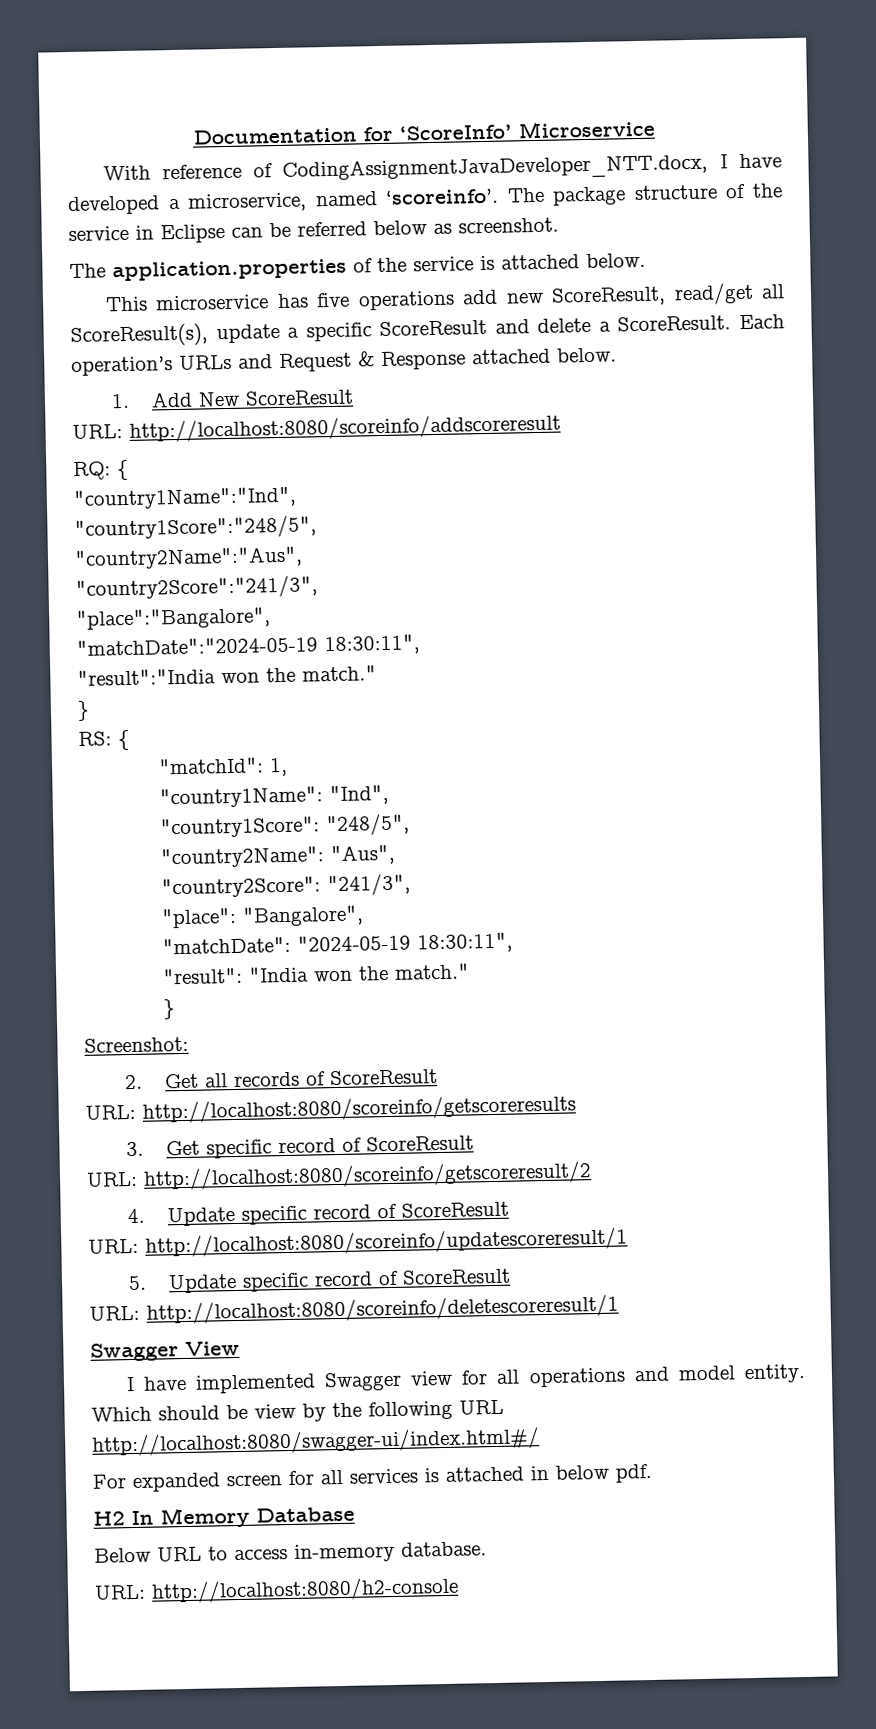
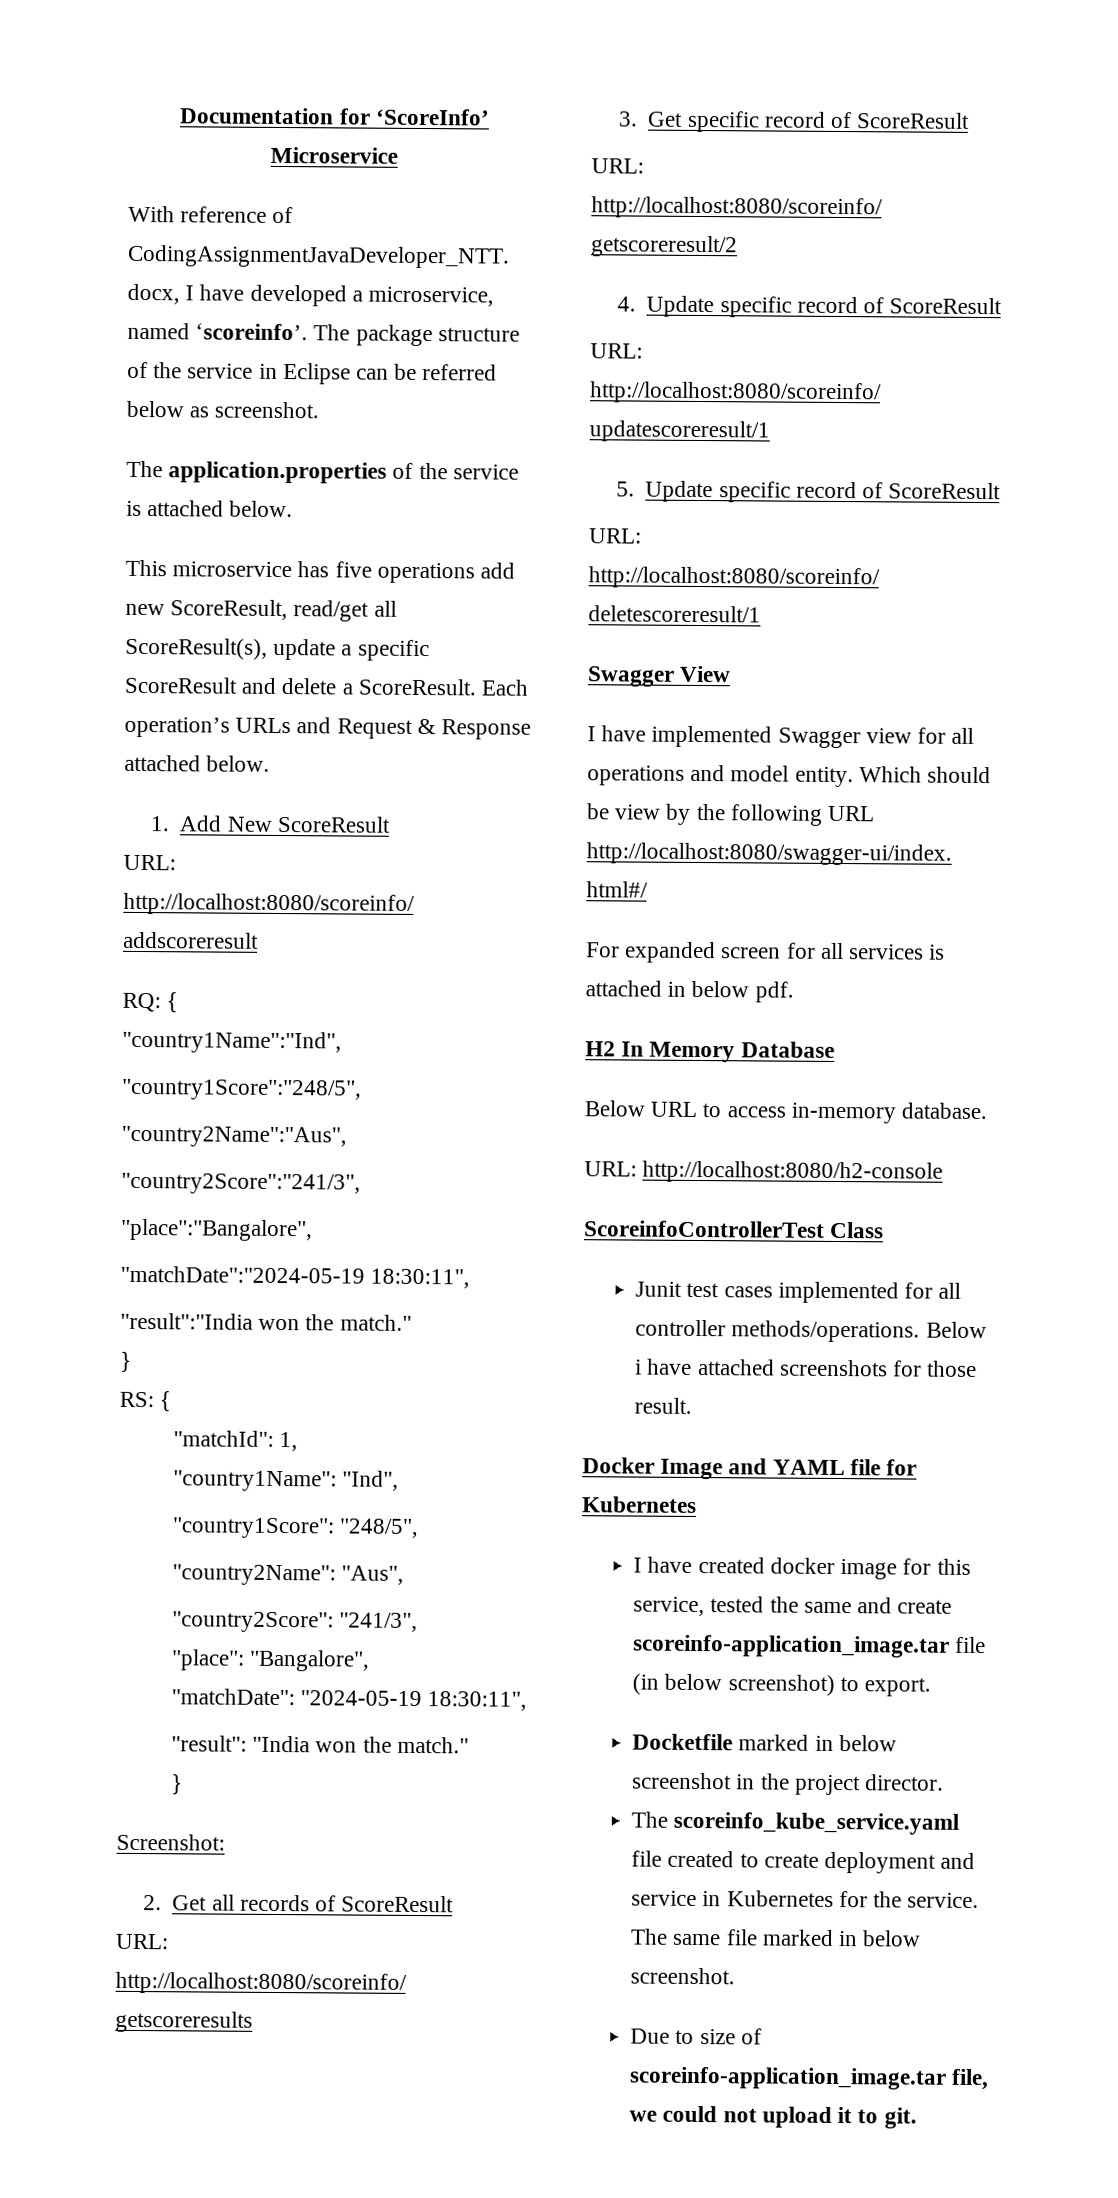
+ ScoreinfoControllerTest Class
+ Junit test cases implemented for all controller methods/operations. Below i have attached screenshots for those result.
+ Docker Image and YAML file for Kubernetes
+ I have created docker image for this service, tested the same and create scoreinfo-application_image.tar file (in below screenshot) to export.
+ Docketfile marked in below screenshot in the project director.
+ The scoreinfo_kube_service.yaml file created to create deployment and service in Kubernetes for the service. The same file marked in below screenshot.
+ Due to size of scoreinfo-application_image.tar file, we could not upload it to git.

